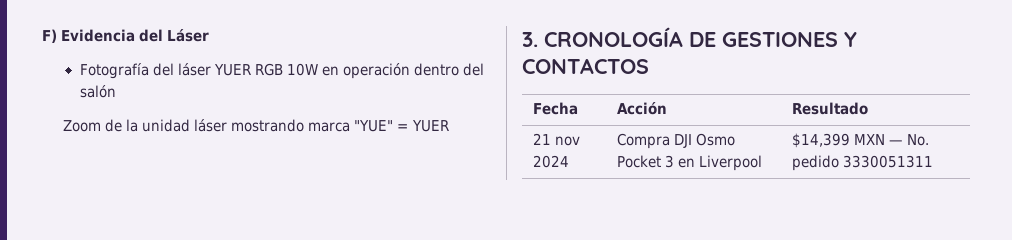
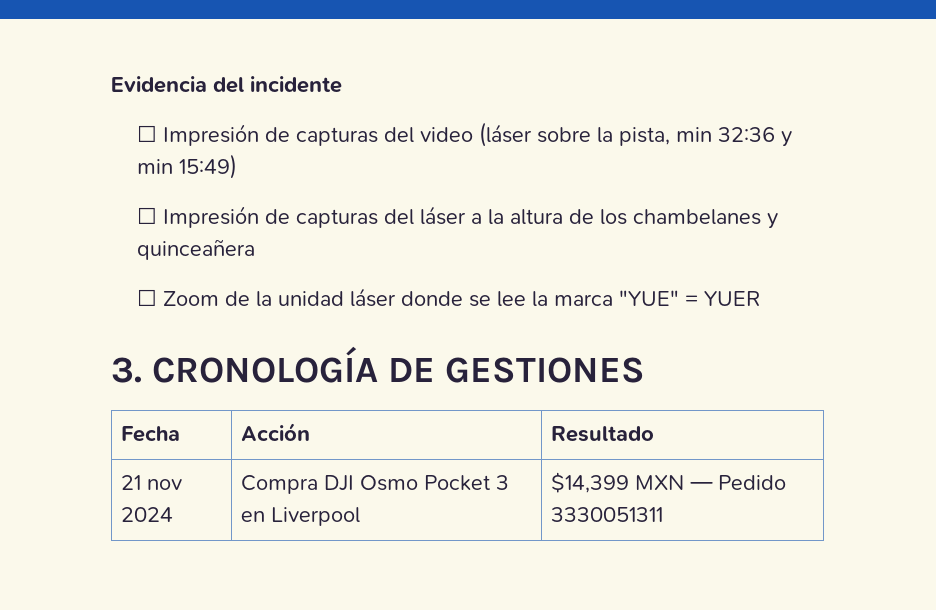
- F) Evidencia del Láser
- Fotografía del láser YUER RGB 10W en operación dentro del salón
- Zoom de la unidad láser mostrando marca "YUE" = YUER
+ Evidencia del incidente
+ ☐ Impresión de capturas del video (láser sobre la pista, min 32:36 y min 15:49)
+ ☐ Impresión de capturas del láser a la altura de los chambelanes y quinceañera
+ ☐ Zoom de la unidad láser donde se lee la marca "YUE" = YUER
- 3. CRONOLOGÍA DE GESTIONES Y CONTACTOS
+ 3. CRONOLOGÍA DE GESTIONES
- 21 nov 2024 | Compra DJI Osmo Pocket 3 en Liverpool | $14,399 MXN — No. pedido 3330051311
+ 21 nov 2024 | Compra DJI Osmo Pocket 3 en Liverpool | $14,399 MXN — Pedido 3330051311

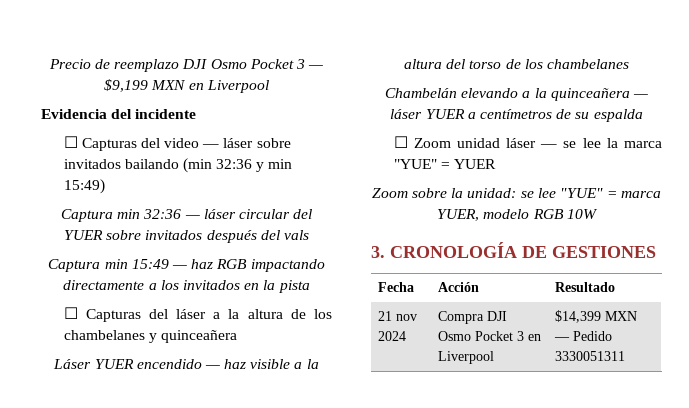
+ Precio de reemplazo DJI Osmo Pocket 3 — $9,199 MXN en Liverpool
  Evidencia del incidente
- ☐ Impresión de capturas del video (láser sobre la pista, min 32:36 y min 15:49)
- ☐ Impresión de capturas del láser a la altura de los chambelanes y quinceañera
+ ☐ Capturas del video — láser sobre invitados bailando (min 32:36 y min 15:49)
+ Captura min 32:36 — láser circular del YUER sobre invitados después del vals
+ Captura min 15:49 — haz RGB impactando directamente a los invitados en la pista
+ ☐ Capturas del láser a la altura de los chambelanes y quinceañera
+ Láser YUER encendido — haz visible a la altura del torso de los chambelanes
+ Chambelán elevando a la quinceañera — láser YUER a centímetros de su espalda
- ☐ Zoom de la unidad láser donde se lee la marca "YUE" = YUER
+ ☐ Zoom unidad láser — se lee la marca "YUE" = YUER
+ Zoom sobre la unidad: se lee "YUE" = marca YUER, modelo RGB 10W

